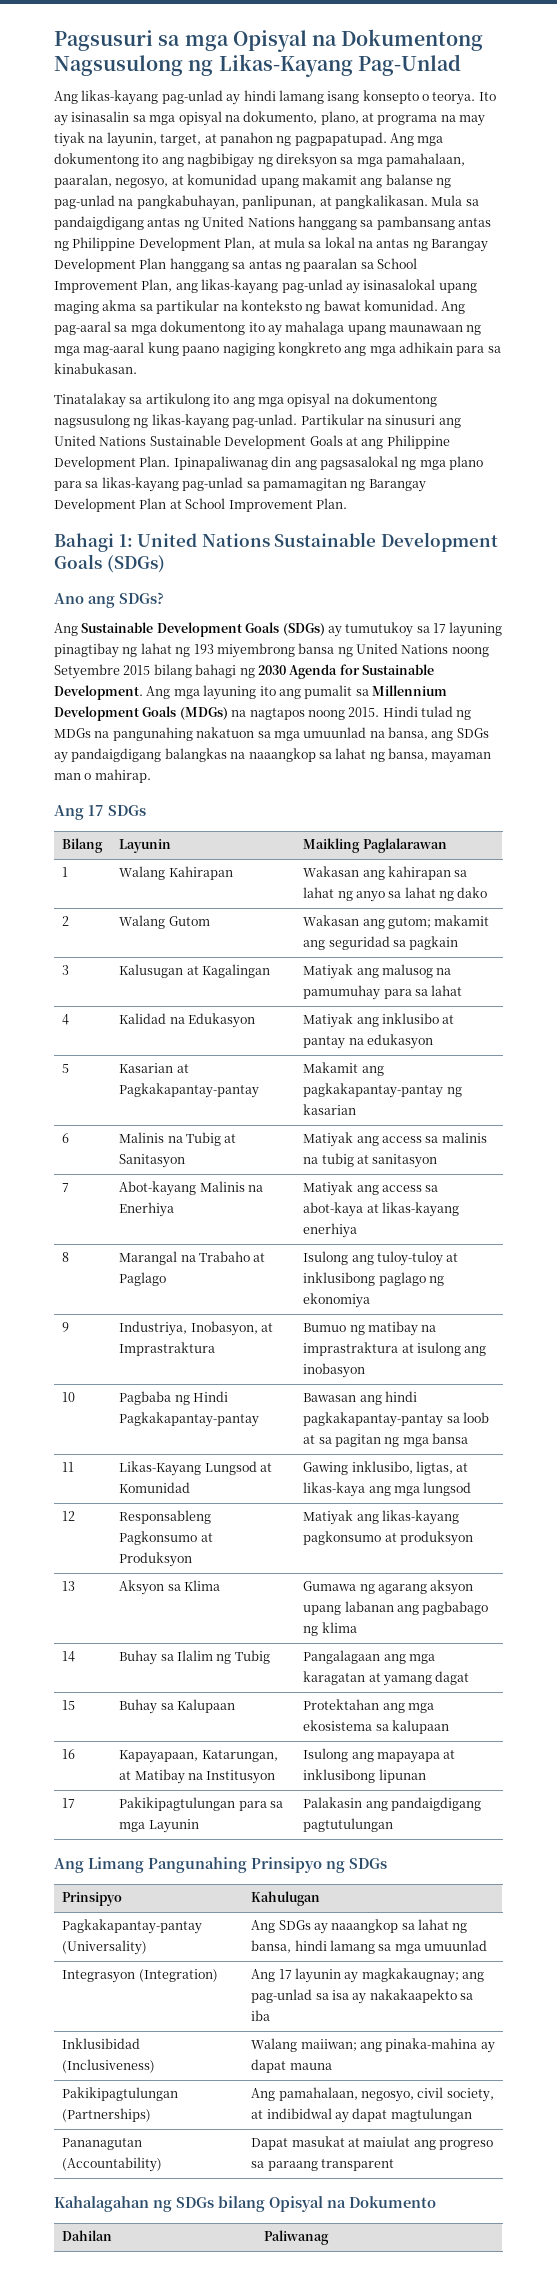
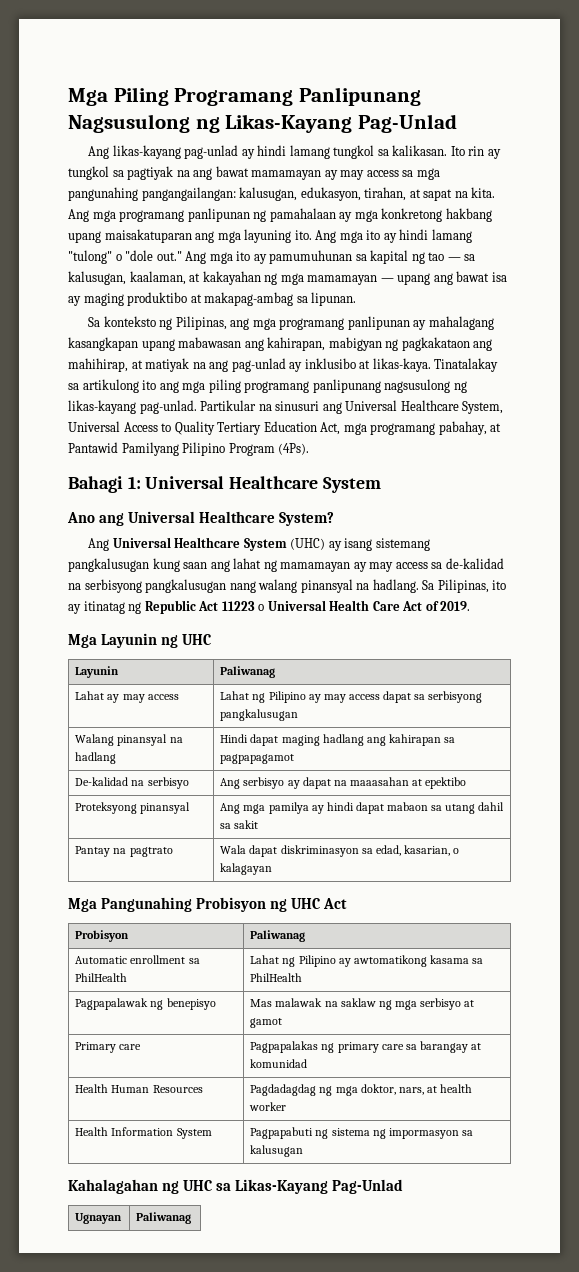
- Pagsusuri sa mga Opisyal na Dokumentong Nagsusulong ng Likas-Kayang Pag-Unlad
+ Mga Piling Programang Panlipunang Nagsusulong ng Likas-Kayang Pag-Unlad
- Ang likas-kayang pag-unlad ay hindi lamang isang konsepto o teorya. Ito ay isinasalin sa mga opisyal na dokumento, plano, at programa na may tiyak na layunin, target, at panahon ng pagpapatupad. Ang mga dokumentong ito ang nagbibigay ng direksyon sa mga pamahalaan, paaralan, negosyo, at komunidad upang makamit ang balanse ng pag-unlad na pangkabuhayan, panlipunan, at pangkalikasan. Mula sa pandaigdigang antas ng United Nations hanggang sa pambansang antas ng Philippine Development Plan, at mula sa lokal na antas ng Barangay Development Plan hanggang sa antas ng paaralan sa School Improvement Plan, ang likas-kayang pag-unlad ay isinasalokal upang maging akma sa partikular na konteksto ng bawat komunidad. Ang pag-aaral sa mga dokumentong ito ay mahalaga upang maunawaan ng mga mag-aaral kung paano nagiging kongkreto ang mga adhikain para sa kinabukasan.
- Tinatalakay sa artikulong ito ang mga opisyal na dokumentong nagsusulong ng likas-kayang pag-unlad.
+ Ang likas-kayang pag-unlad ay hindi lamang tungkol sa kalikasan. Ito rin ay tungkol sa pagtiyak na ang bawat mamamayan ay may access sa mga pangunahing pangangailangan: kalusugan, edukasyon, tirahan, at sapat na kita. Ang mga programang panlipunan ng pamahalaan ay mga konkretong hakbang upang maisakatuparan ang mga layuning ito. Ang mga ito ay hindi lamang "tulong" o "dole out." Ang mga ito ay pamumuhunan sa kapital ng tao — sa kalusugan, kaalaman, at kakayahan ng mga mamamayan — upang ang bawat isa ay maging produktibo at makapag-ambag sa lipunan.
+ Sa konteksto ng Pilipinas, ang mga programang panlipunan ay mahalagang kasangkapan upang mabawasan ang kahirapan, mabigyan ng pagkakataon ang mahihirap, at matiyak na ang pag-unlad ay inklusibo at likas-kaya. Tinatalakay sa artikulong ito ang mga piling programang panlipunang nagsusulong ng likas-kayang pag-unlad.
- Partikular na sinusuri ang United Nations Sustainable Development Goals at ang Philippine Development Plan. Ipinapaliwanag din ang pagsasalokal ng mga plano para sa likas-kayang pag-unlad sa pamamagitan ng Barangay Development Plan at School Improvement Plan.
- Bahagi 1: United Nations Sustainable Development Goals (SDGs)
- Ano ang SDGs?
- Ang Sustainable Development Goals (SDGs) ay tumutukoy sa 17 layuning pinagtibay ng lahat ng 193 miyembrong bansa ng United Nations noong Setyembre 2015 bilang bahagi ng 2030 Agenda for Sustainable Development. Ang mga layuning ito ang pumalit sa Millennium Development Goals (MDGs) na nagtapos noong 2015. Hindi tulad ng MDGs na pangunahing nakatuon sa mga umuunlad na bansa, ang SDGs ay pandaigdigang balangkas na naaangkop sa lahat ng bansa, mayaman man o mahirap.
- Ang 17 SDGs
- Bilang | Layunin | Maikling Paglalarawan
- 1 | Walang Kahirapan | Wakasan ang kahirapan sa lahat ng anyo sa lahat ng dako
- 2 | Walang Gutom | Wakasan ang gutom; makamit ang seguridad sa pagkain
- 3 | Kalusugan at Kagalingan | Matiyak ang malusog na pamumuhay para sa lahat
- 4 | Kalidad na Edukasyon | Matiyak ang inklusibo at pantay na edukasyon
- 5 | Kasarian at Pagkakapantay-pantay | Makamit ang pagkakapantay-pantay ng kasarian
- 6 | Malinis na Tubig at Sanitasyon | Matiyak ang access sa malinis na tubig at sanitasyon
- 7 | Abot-kayang Malinis na Enerhiya | Matiyak ang access sa abot-kaya at likas-kayang enerhiya
- 8 | Marangal na Trabaho at Paglago | Isulong ang tuloy-tuloy at inklusibong paglago ng ekonomiya
- 9 | Industriya, Inobasyon, at Imprastraktura | Bumuo ng matibay na imprastraktura at isulong ang inobasyon
- 10 | Pagbaba ng Hindi Pagkakapantay-pantay | Bawasan ang hindi pagkakapantay-pantay sa loob at sa pagitan ng mga bansa
- 11 | Likas-Kayang Lungsod at Komunidad | Gawing inklusibo, ligtas, at likas-kaya ang mga lungsod
- 12 | Responsableng Pagkonsumo at Produksyon | Matiyak ang likas-kayang pagkonsumo at produksyon
- 13 | Aksyon sa Klima | Gumawa ng agarang aksyon upang labanan ang pagbabago ng klima
- 14 | Buhay sa Ilalim ng Tubig | Pangalagaan ang mga karagatan at yamang dagat
- 15 | Buhay sa Kalupaan | Protektahan ang mga ekosistema sa kalupaan
- 16 | Kapayapaan, Katarungan, at Matibay na Institusyon | Isulong ang mapayapa at inklusibong lipunan
- 17 | Pakikipagtulungan para sa mga Layunin | Palakasin ang pandaigdigang pagtutulungan
- Ang Limang Pangunahing Prinsipyo ng SDGs
- Prinsipyo | Kahulugan
- Pagkakapantay-pantay (Universality) | Ang SDGs ay naaangkop sa lahat ng bansa, hindi lamang sa mga umuunlad
- Integrasyon (Integration) | Ang 17 layunin ay magkakaugnay; ang pag-unlad sa isa ay nakakaapekto sa iba
- Inklusibidad (Inclusiveness) | Walang maiiwan; ang pinaka-mahina ay dapat mauna
- Pakikipagtulungan (Partnerships) | Ang pamahalaan, negosyo, civil society, at indibidwal ay dapat magtulungan
- Pananagutan (Accountability) | Dapat masukat at maiulat ang progreso sa paraang transparent
- Kahalagahan ng SDGs bilang Opisyal na Dokumento
- Dahilan | Paliwanag
+ Partikular na sinusuri ang Universal Healthcare System, Universal Access to Quality Tertiary Education Act, mga programang pabahay, at Pantawid Pamilyang Pilipino Program (4Ps).
+ Bahagi 1: Universal Healthcare System
+ Ano ang Universal Healthcare System?
+ Ang Universal Healthcare System (UHC) ay isang sistemang pangkalusugan kung saan ang lahat ng mamamayan ay may access sa de-kalidad na serbisyong pangkalusugan nang walang pinansyal na hadlang. Sa Pilipinas, ito ay itinatag ng Republic Act 11223 o Universal Health Care Act of 2019.
+ Mga Layunin ng UHC
+ Layunin | Paliwanag
+ Lahat ay may access | Lahat ng Pilipino ay may access dapat sa serbisyong pangkalusugan
+ Walang pinansyal na hadlang | Hindi dapat maging hadlang ang kahirapan sa pagpapagamot
+ De-kalidad na serbisyo | Ang serbisyo ay dapat na maaasahan at epektibo
+ Proteksyong pinansyal | Ang mga pamilya ay hindi dapat mabaon sa utang dahil sa sakit
+ Pantay na pagtrato | Wala dapat diskriminasyon sa edad, kasarian, o kalagayan
+ Mga Pangunahing Probisyon ng UHC Act
+ Probisyon | Paliwanag
+ Automatic enrollment sa PhilHealth | Lahat ng Pilipino ay awtomatikong kasama sa PhilHealth
+ Pagpapalawak ng benepisyo | Mas malawak na saklaw ng mga serbisyo at gamot
+ Primary care | Pagpapalakas ng primary care sa barangay at komunidad
+ Health Human Resources | Pagdadagdag ng mga doktor, nars, at health worker
+ Health Information System | Pagpapabuti ng sistema ng impormasyon sa kalusugan
+ Kahalagahan ng UHC sa Likas-Kayang Pag-Unlad
+ Ugnayan | Paliwanag

